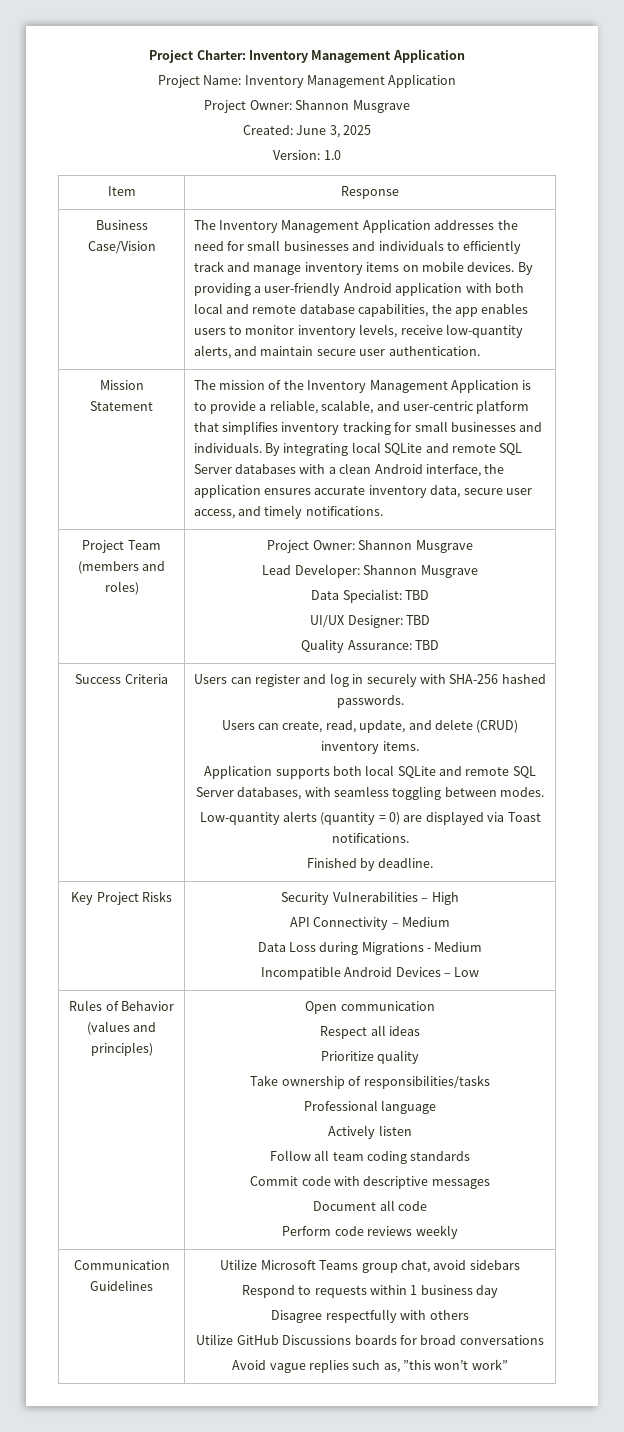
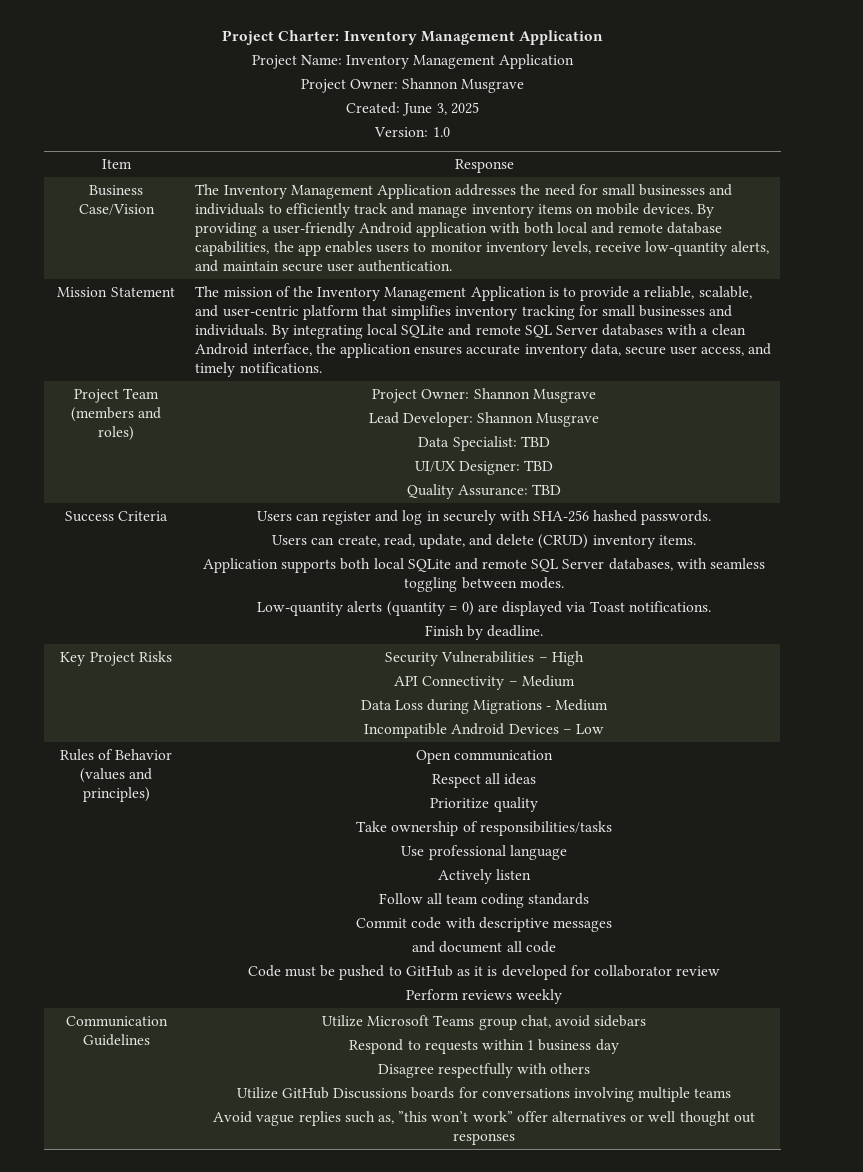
- Finished by deadline.
+ Finish by deadline.
- Professional language
+ Use professional language
- Document all code
+ and document all code
+ Code must be pushed to GitHub as it is developed for collaborator review
- Perform code reviews weekly
+ Perform reviews weekly
- Utilize GitHub Discussions boards for broad conversations
+ Utilize GitHub Discussions boards for conversations involving multiple teams
- Avoid vague replies such as, ”this won’t work”
+ Avoid vague replies such as, ”this won’t work” offer alternatives or well thought out responses

